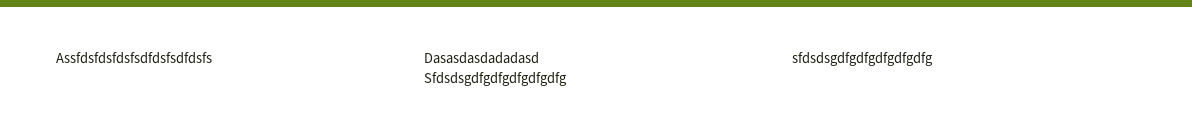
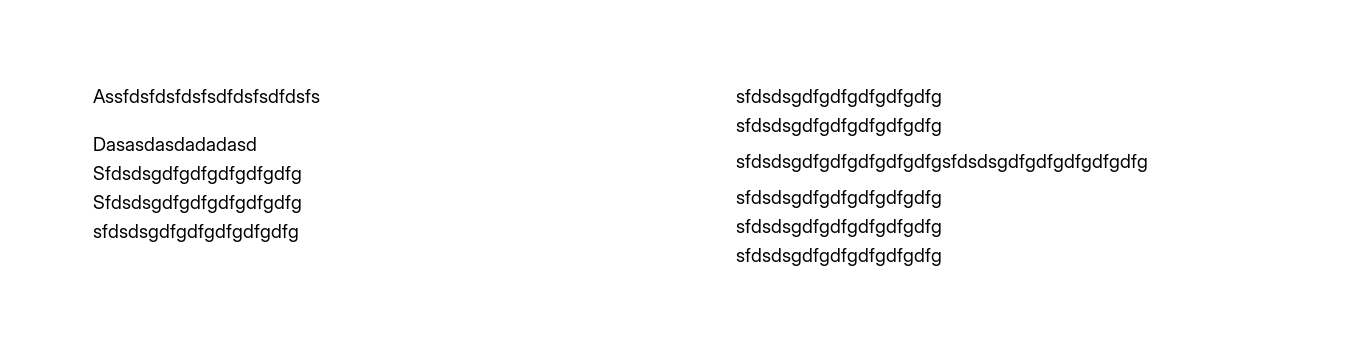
  Dasasdasdadadasd
  Sfdsdsgdfgdfgdfgdfgdfg
+ Sfdsdsgdfgdfgdfgdfgdfg
+ sfdsdsgdfgdfgdfgdfgdfg
+ sfdsdsgdfgdfgdfgdfgdfg
+ sfdsdsgdfgdfgdfgdfgdfg
+ sfdsdsgdfgdfgdfgdfgdfgsfdsdsgdfgdfgdfgdfgdfg
+ sfdsdsgdfgdfgdfgdfgdfg
+ sfdsdsgdfgdfgdfgdfgdfg

